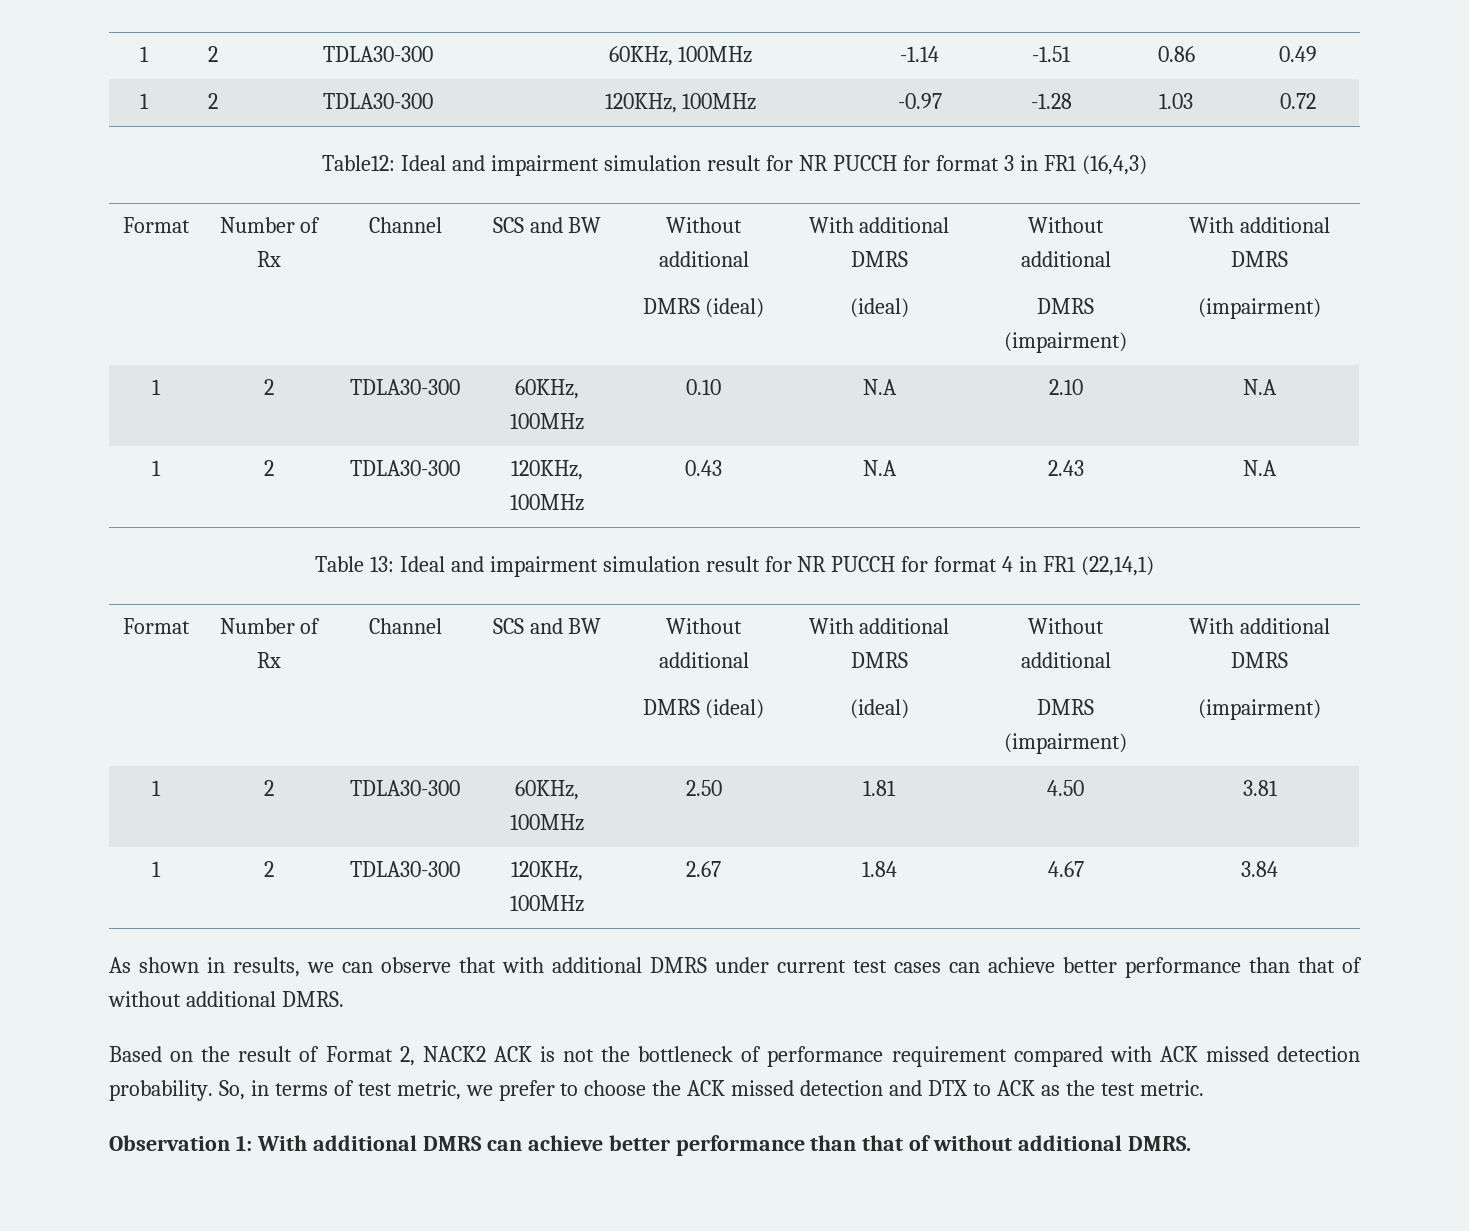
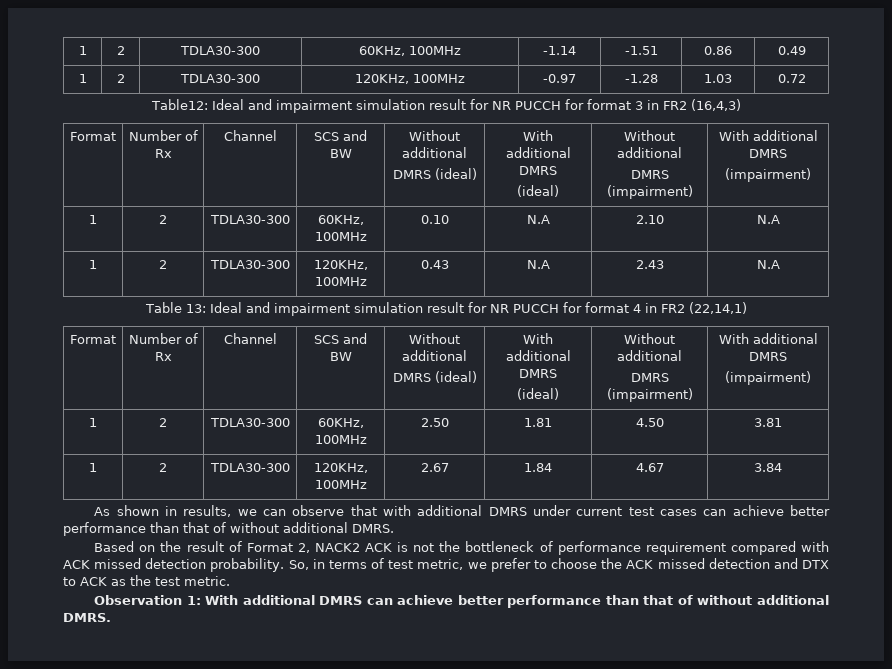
- Table12: Ideal and impairment simulation result for NR PUCCH for format 3 in FR1 (16,4,3)
+ Table12: Ideal and impairment simulation result for NR PUCCH for format 3 in FR2 (16,4,3)
- Table 13: Ideal and impairment simulation result for NR PUCCH for format 4 in FR1 (22,14,1)
+ Table 13: Ideal and impairment simulation result for NR PUCCH for format 4 in FR2 (22,14,1)

